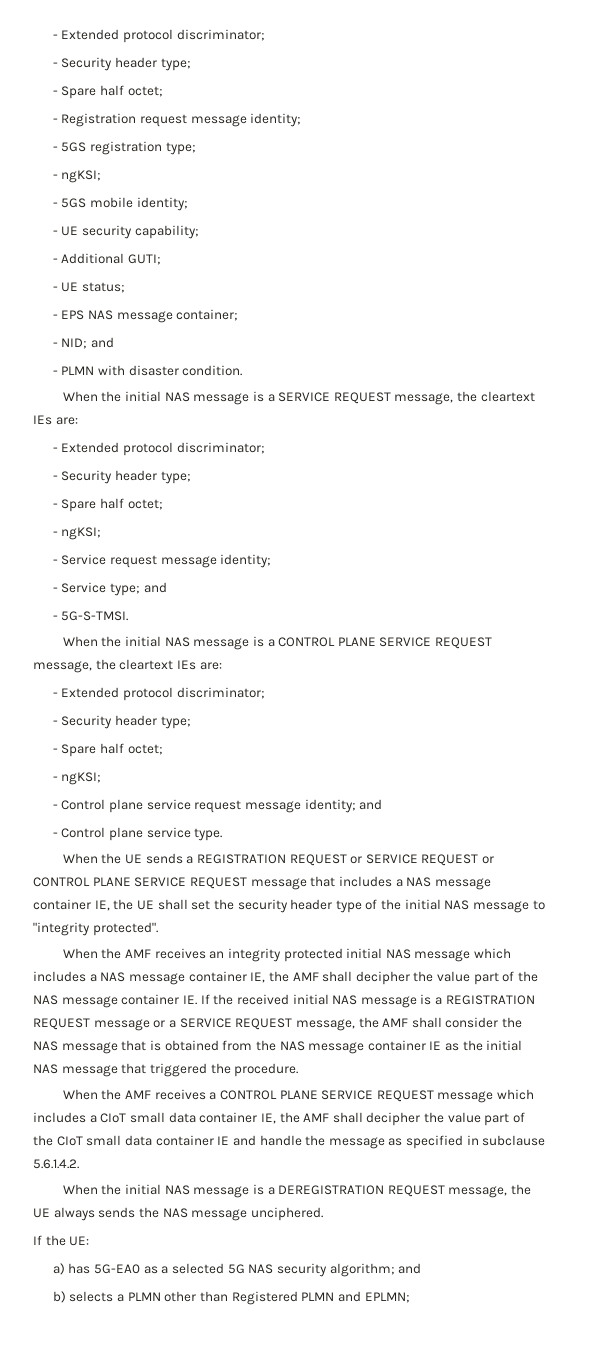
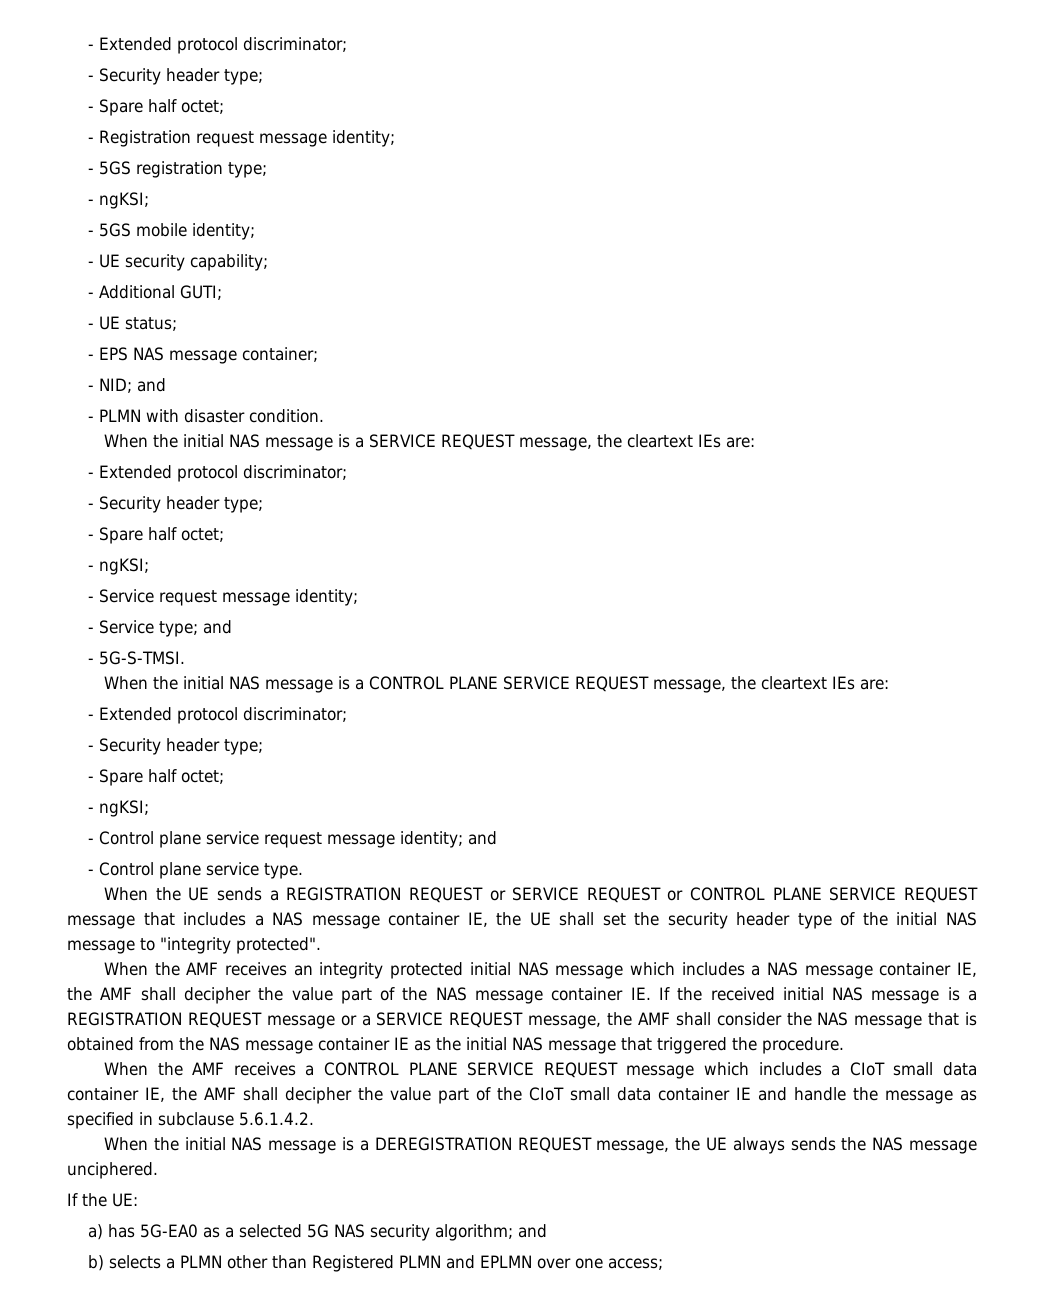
- b) selects a PLMN other than Registered PLMN and EPLMN;
+ b) selects a PLMN other than Registered PLMN and EPLMN over one access;

